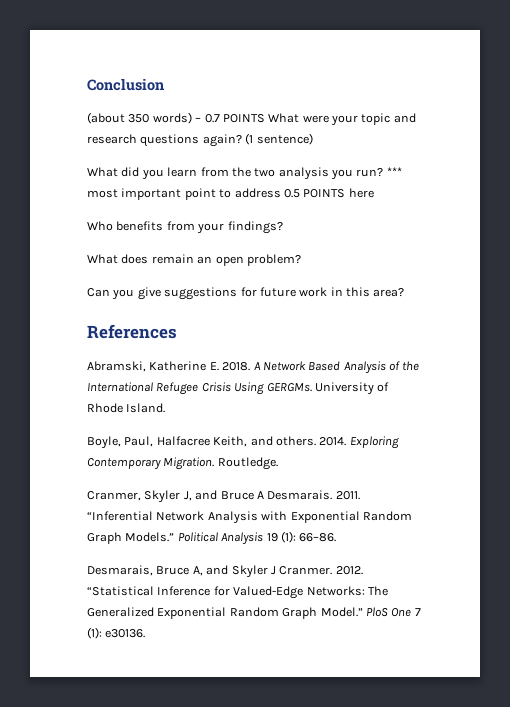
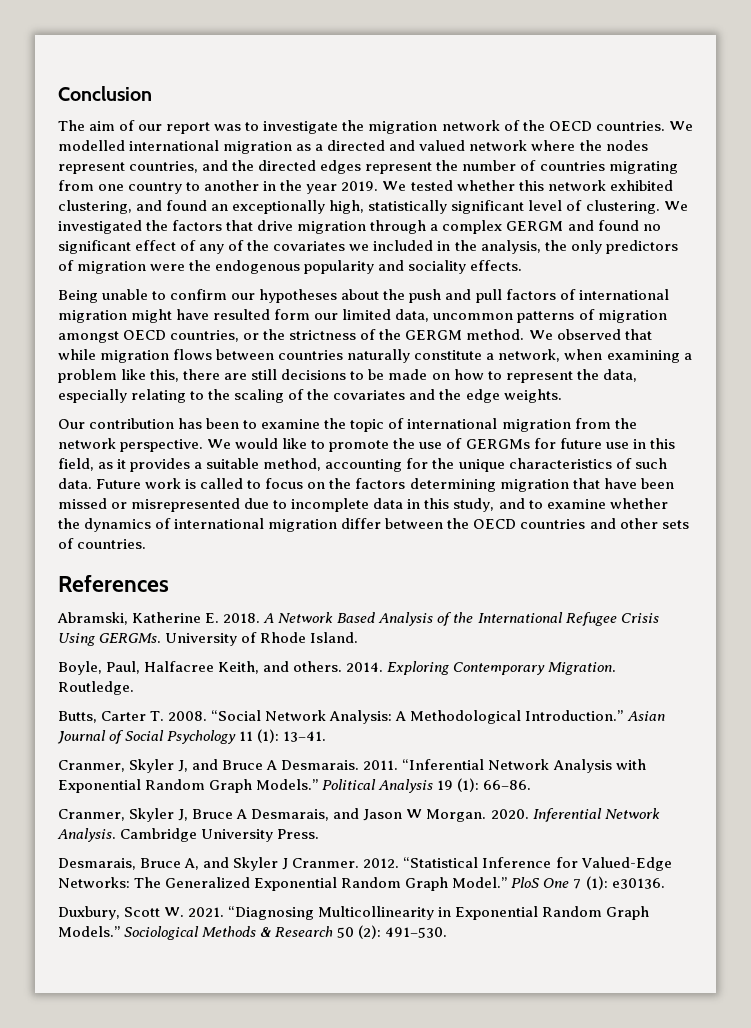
- (about 350 words) – 0.7 POINTS What were your topic and research questions again? (1 sentence)
- What did you learn from the two analysis you run? *** most important point to address 0.5 POINTS here
- Who benefits from your findings?
- What does remain an open problem?
- Can you give suggestions for future work in this area?
+ The aim of our report was to investigate the migration network of the OECD countries. We modelled international migration as a directed and valued network where the nodes represent countries, and the directed edges represent the number of countries migrating from one country to another in the year 2019. We tested whether this network exhibited clustering, and found an exceptionally high, statistically significant level of clustering. We investigated the factors that drive migration through a complex GERGM and found no significant effect of any of the covariates we included in the analysis, the only predictors of migration were the endogenous popularity and sociality effects.
+ Being unable to confirm our hypotheses about the push and pull factors of international migration might have resulted form our limited data, uncommon patterns of migration amongst OECD countries, or the strictness of the GERGM method. We observed that while migration flows between countries naturally constitute a network, when examining a problem like this, there are still decisions to be made on how to represent the data, especially relating to the scaling of the covariates and the edge weights.
+ Our contribution has been to examine the topic of international migration from the network perspective. We would like to promote the use of GERGMs for future use in this field, as it provides a suitable method, accounting for the unique characteristics of such data. Future work is called to focus on the factors determining migration that have been missed or misrepresented due to incomplete data in this study, and to examine whether the dynamics of international migration differ between the OECD countries and other sets of countries.
+ Butts, Carter T. 2008. “Social Network Analysis: A Methodological Introduction.” Asian Journal of Social Psychology 11 (1): 13–41.
+ Cranmer, Skyler J, Bruce A Desmarais, and Jason W Morgan. 2020. Inferential Network Analysis. Cambridge University Press.
+ Duxbury, Scott W. 2021. “Diagnosing Multicollinearity in Exponential Random Graph Models.” Sociological Methods & Research 50 (2): 491–530.

